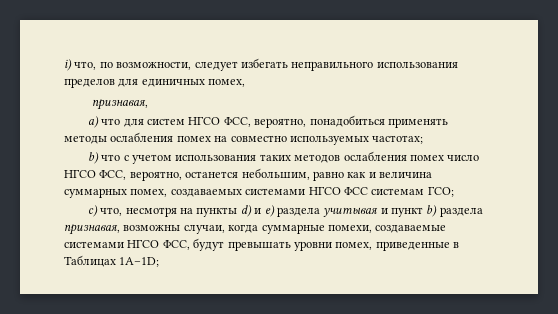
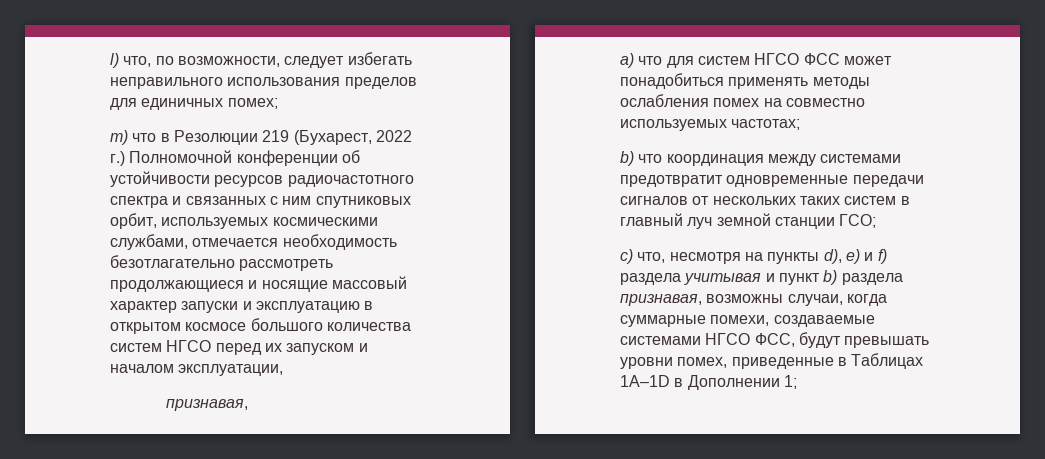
- i) что, по возможности, следует избегать неправильного использования пределов для единичных помех,
+ l) что, по возможности, следует избегать неправильного использования пределов для единичных помех;
+ m) что в Резолюции 219 (Бухарест, 2022 г.) Полномочной конференции об устойчивости ресурсов радиочастотного спектра и связанных с ним спутниковых орбит, используемых космическими службами, отмечается необходимость безотлагательно рассмотреть продолжающиеся и носящие массовый характер запуски и эксплуатацию в открытом космосе большого количества систем НГСО перед их запуском и началом эксплуатации,
- a) что для систем НГСО ФСС, вероятно, понадобиться применять методы ослабления помех на совместно используемых частотах;
+ a) что для систем НГСО ФСС может понадобиться применять методы ослабления помех на совместно используемых частотах;
- b) что с учетом использования таких методов ослабления помех число НГСО ФСС, вероятно, останется небольшим, равно как и величина суммарных помех, создаваемых системами НГСО ФСС системам ГСО;
+ b) что координация между системами предотвратит одновременные передачи сигналов от нескольких таких систем в главный луч земной станции ГСО;
- c) что, несмотря на пункты d) и e) раздела учитывая и пункт b) раздела признавая, возможны случаи, когда суммарные помехи, создаваемые системами НГСО ФСС, будут превышать уровни помех, приведенные в Таблицах 1А–1D;
+ c) что, несмотря на пункты d), e) и f) раздела учитывая и пункт b) раздела признавая, возможны случаи, когда суммарные помехи, создаваемые системами НГСО ФСС, будут превышать уровни помех, приведенные в Таблицах 1А–1D в Дополнении 1;

